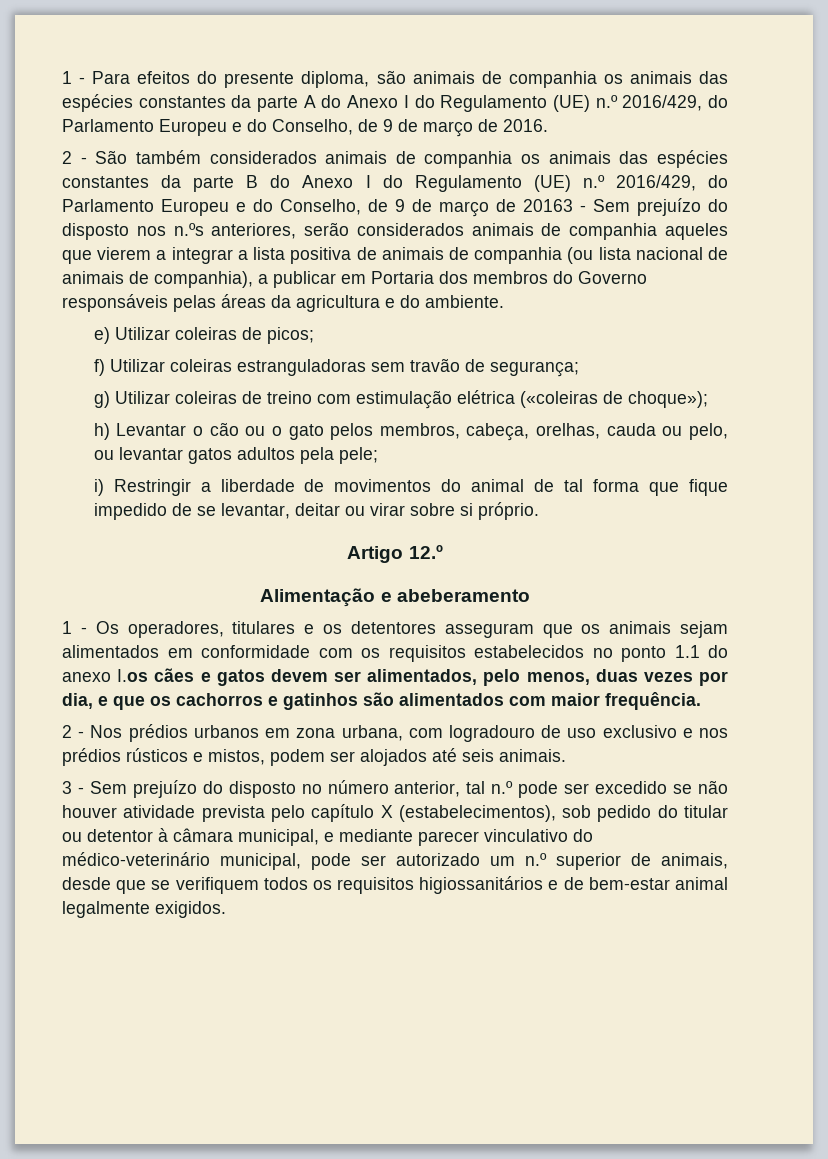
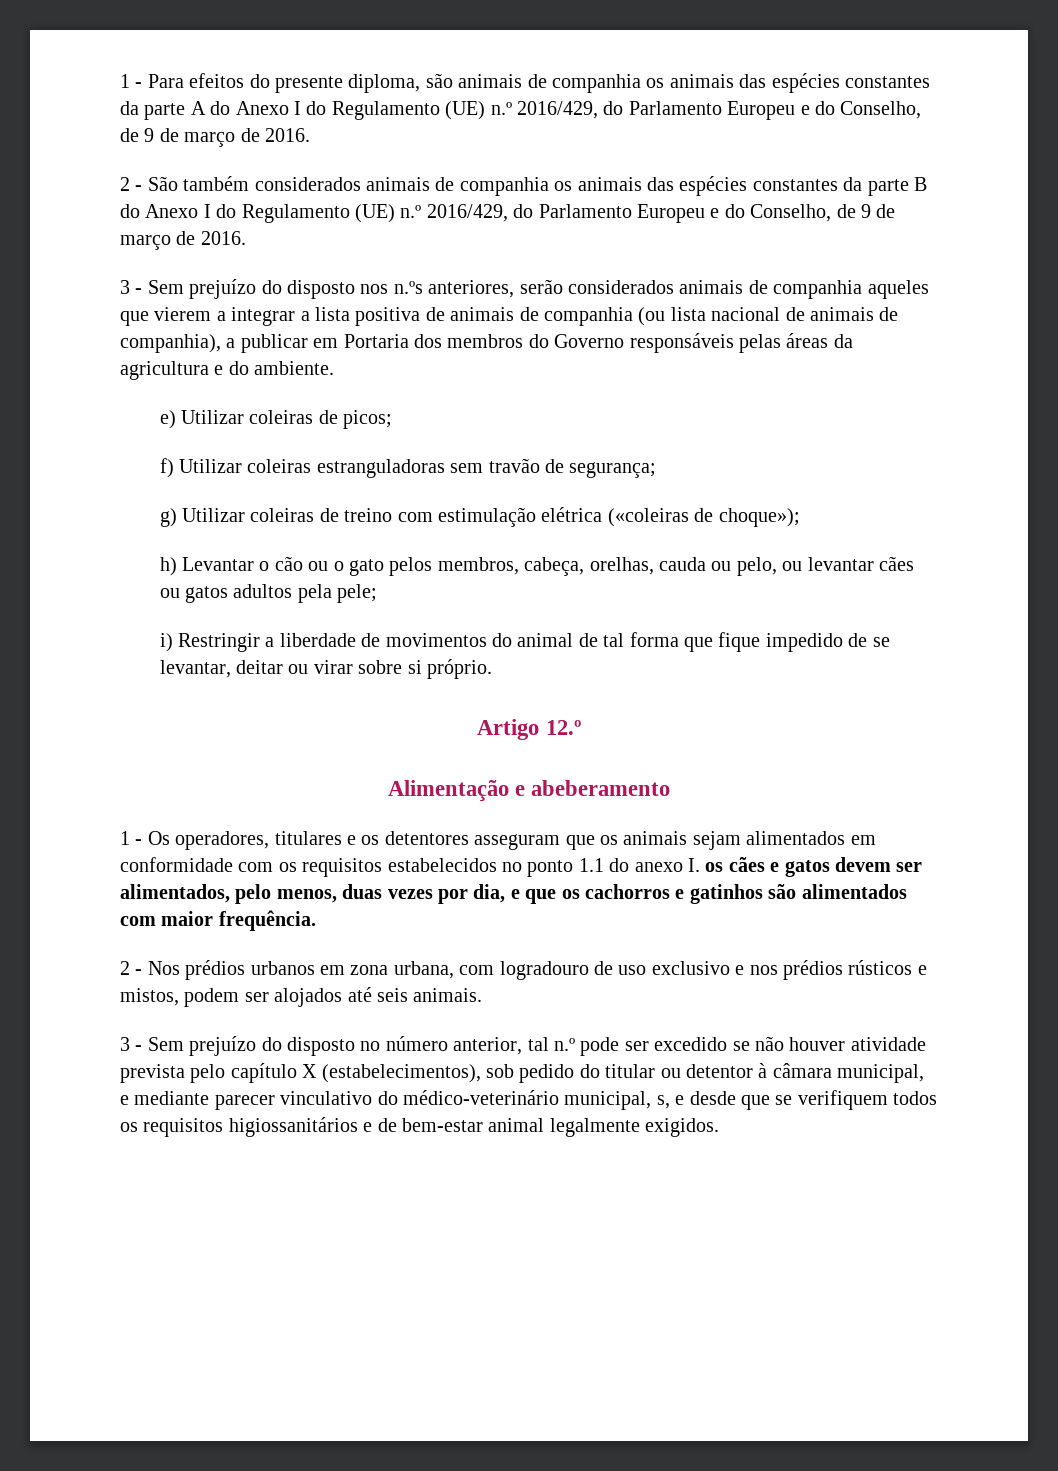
- 2 - São também considerados animais de companhia os animais das espécies constantes da parte B do Anexo I do Regulamento (UE) n.º 2016/429, do Parlamento Europeu e do Conselho, de 9 de março de 20163 - Sem prejuízo do disposto nos n.ºs anteriores, serão considerados animais de companhia aqueles que vierem a integrar a lista positiva de animais de companhia (ou lista nacional de animais de companhia), a publicar em Portaria dos membros do Governo responsáveis pelas áreas da agricultura e do ambiente.
+ 2 - São também considerados animais de companhia os animais das espécies constantes da parte B do Anexo I do Regulamento (UE) n.º 2016/429, do Parlamento Europeu e do Conselho, de 9 de março de 2016.
+ 3 - Sem prejuízo do disposto nos n.ºs anteriores, serão considerados animais de companhia aqueles que vierem a integrar a lista positiva de animais de companhia (ou lista nacional de animais de companhia), a publicar em Portaria dos membros do Governo responsáveis pelas áreas da agricultura e do ambiente.
- h) Levantar o cão ou o gato pelos membros, cabeça, orelhas, cauda ou pelo, ou levantar gatos adultos pela pele;
+ h) Levantar o cão ou o gato pelos membros, cabeça, orelhas, cauda ou pelo, ou levantar cães ou gatos adultos pela pele;
- 1 - Os operadores, titulares e os detentores asseguram que os animais sejam alimentados em conformidade com os requisitos estabelecidos no ponto 1.1 do anexo I.os cães e gatos devem ser alimentados, pelo menos, duas vezes por dia, e que os cachorros e gatinhos são alimentados com maior frequência.
+ 1 - Os operadores, titulares e os detentores asseguram que os animais sejam alimentados em conformidade com os requisitos estabelecidos no ponto 1.1 do anexo I. os cães e gatos devem ser alimentados, pelo menos, duas vezes por dia, e que os cachorros e gatinhos são alimentados com maior frequência.
- 3 - Sem prejuízo do disposto no número anterior, tal n.º pode ser excedido se não houver atividade prevista pelo capítulo X (estabelecimentos), sob pedido do titular ou detentor à câmara municipal, e mediante parecer vinculativo do médico-veterinário municipal, pode ser autorizado um n.º superior de animais, desde que se verifiquem todos os requisitos higiossanitários e de bem-estar animal legalmente exigidos.
+ 3 - Sem prejuízo do disposto no número anterior, tal n.º pode ser excedido se não houver atividade prevista pelo capítulo X (estabelecimentos), sob pedido do titular ou detentor à câmara municipal, e mediante parecer vinculativo do médico-veterinário municipal, s, e desde que se verifiquem todos os requisitos higiossanitários e de bem-estar animal legalmente exigidos.

